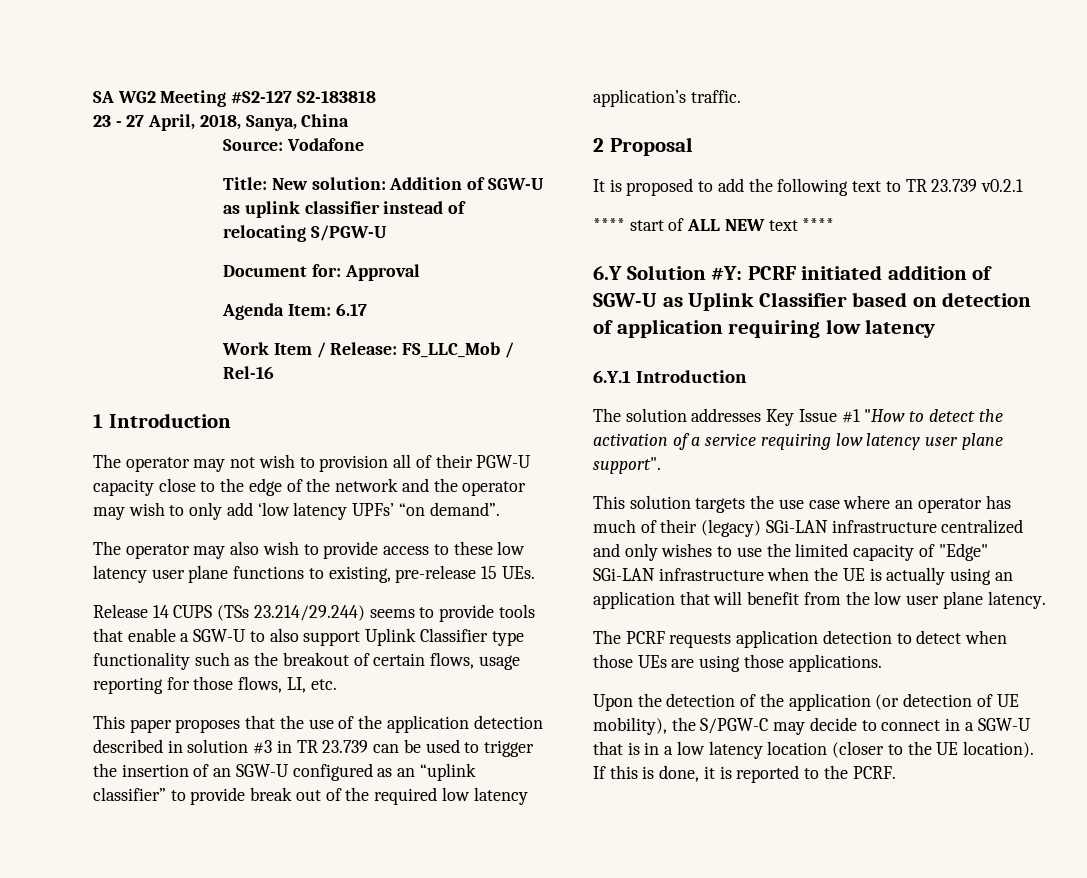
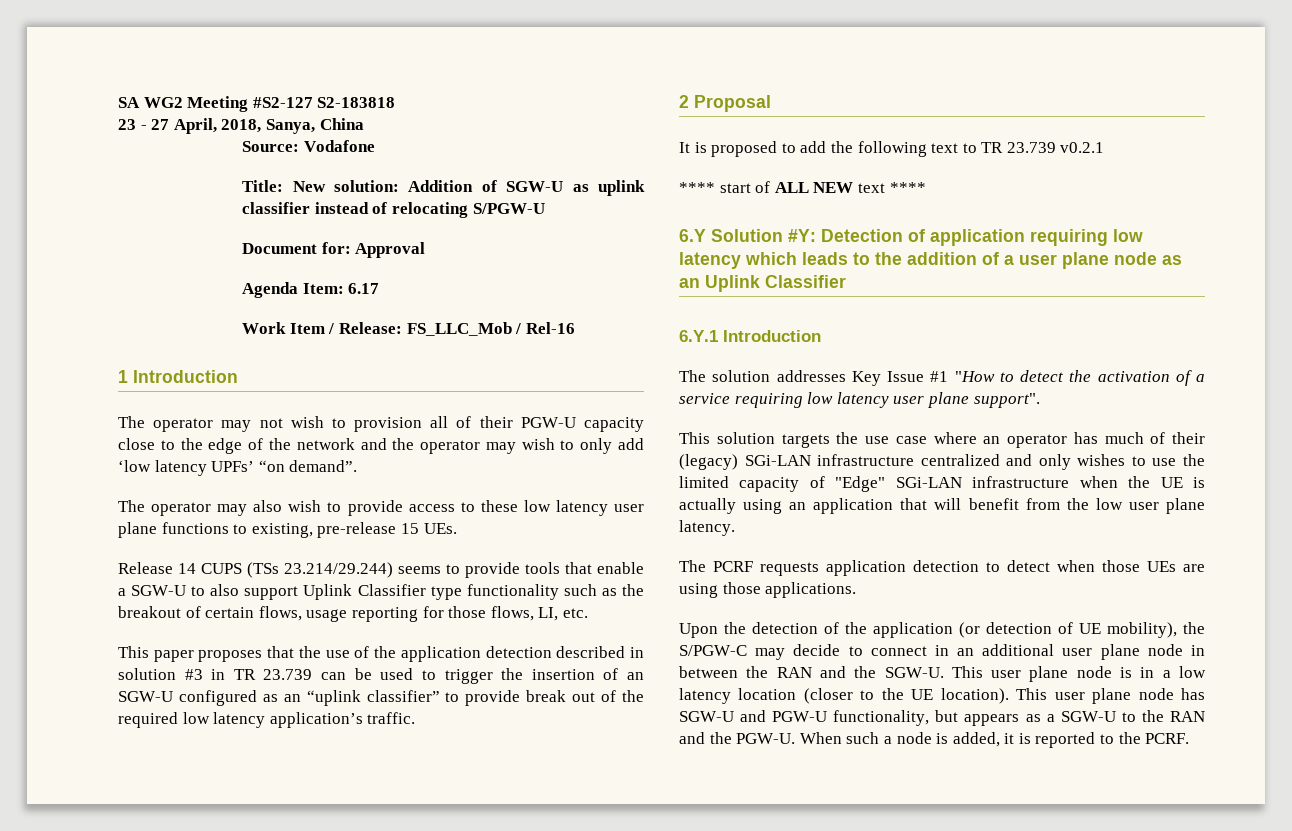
- 6.Y Solution #Y: PCRF initiated addition of SGW-U as Uplink Classifier based on detection of application requiring low latency
+ 6.Y Solution #Y: Detection of application requiring low latency which leads to the addition of a user plane node as an Uplink Classifier
- Upon the detection of the application (or detection of UE mobility), the S/PGW-C may decide to connect in a SGW-U that is in a low latency location (closer to the UE location).
+ Upon the detection of the application (or detection of UE mobility), the S/PGW-C may decide to connect in an additional user plane node in between the RAN and the SGW-U. This user plane node is in a low latency location (closer to the UE location).
- If this is done, it is reported to the PCRF.
+ This user plane node has SGW-U and PGW-U functionality, but appears as a SGW-U to the RAN and the PGW-U. When such a node is added, it is reported to the PCRF.

